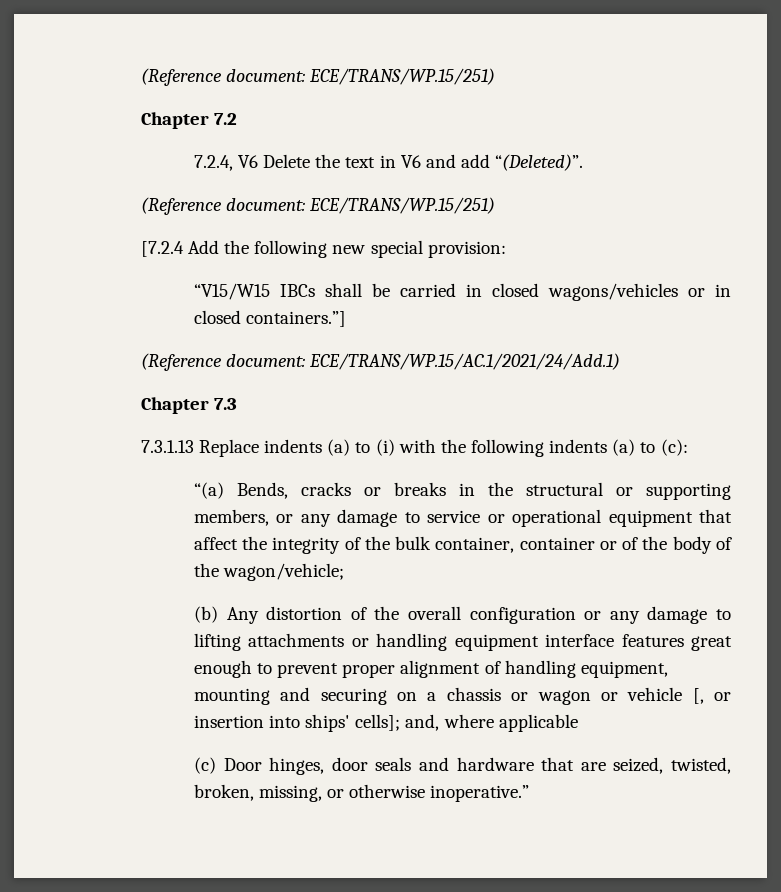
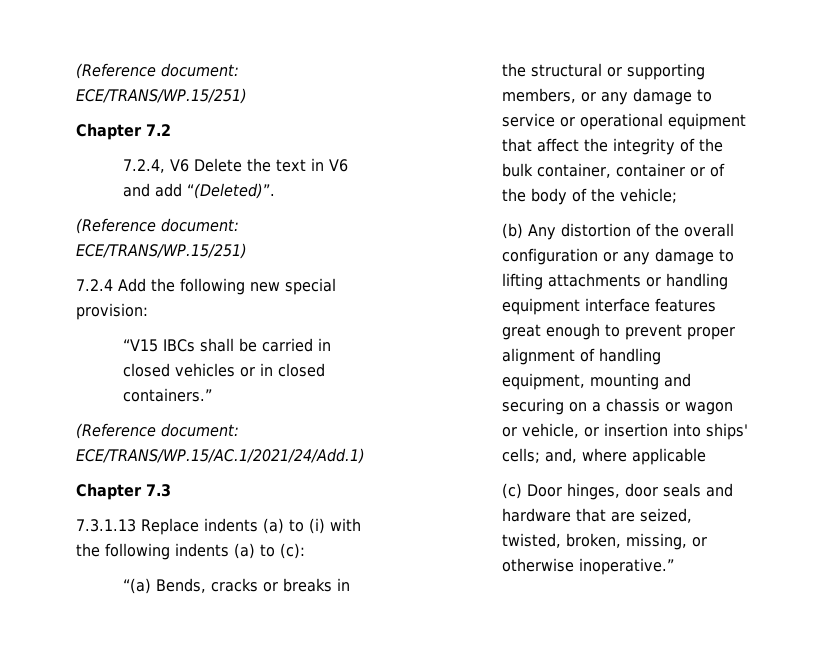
- [7.2.4 Add the following new special provision:
+ 7.2.4 Add the following new special provision:
- “V15/W15 IBCs shall be carried in closed wagons/vehicles or in closed containers.”]
+ “V15 IBCs shall be carried in closed vehicles or in closed containers.”
- “(a) Bends, cracks or breaks in the structural or supporting members, or any damage to service or operational equipment that affect the integrity of the bulk container, container or of the body of the wagon/vehicle;
+ “(a) Bends, cracks or breaks in the structural or supporting members, or any damage to service or operational equipment that affect the integrity of the bulk container, container or of the body of the vehicle;
- (b) Any distortion of the overall configuration or any damage to lifting attachments or handling equipment interface features great enough to prevent proper alignment of handling equipment, mounting and securing on a chassis or wagon or vehicle [, or insertion into ships' cells]; and, where applicable
+ (b) Any distortion of the overall configuration or any damage to lifting attachments or handling equipment interface features great enough to prevent proper alignment of handling equipment, mounting and securing on a chassis or wagon or vehicle, or insertion into ships' cells; and, where applicable

